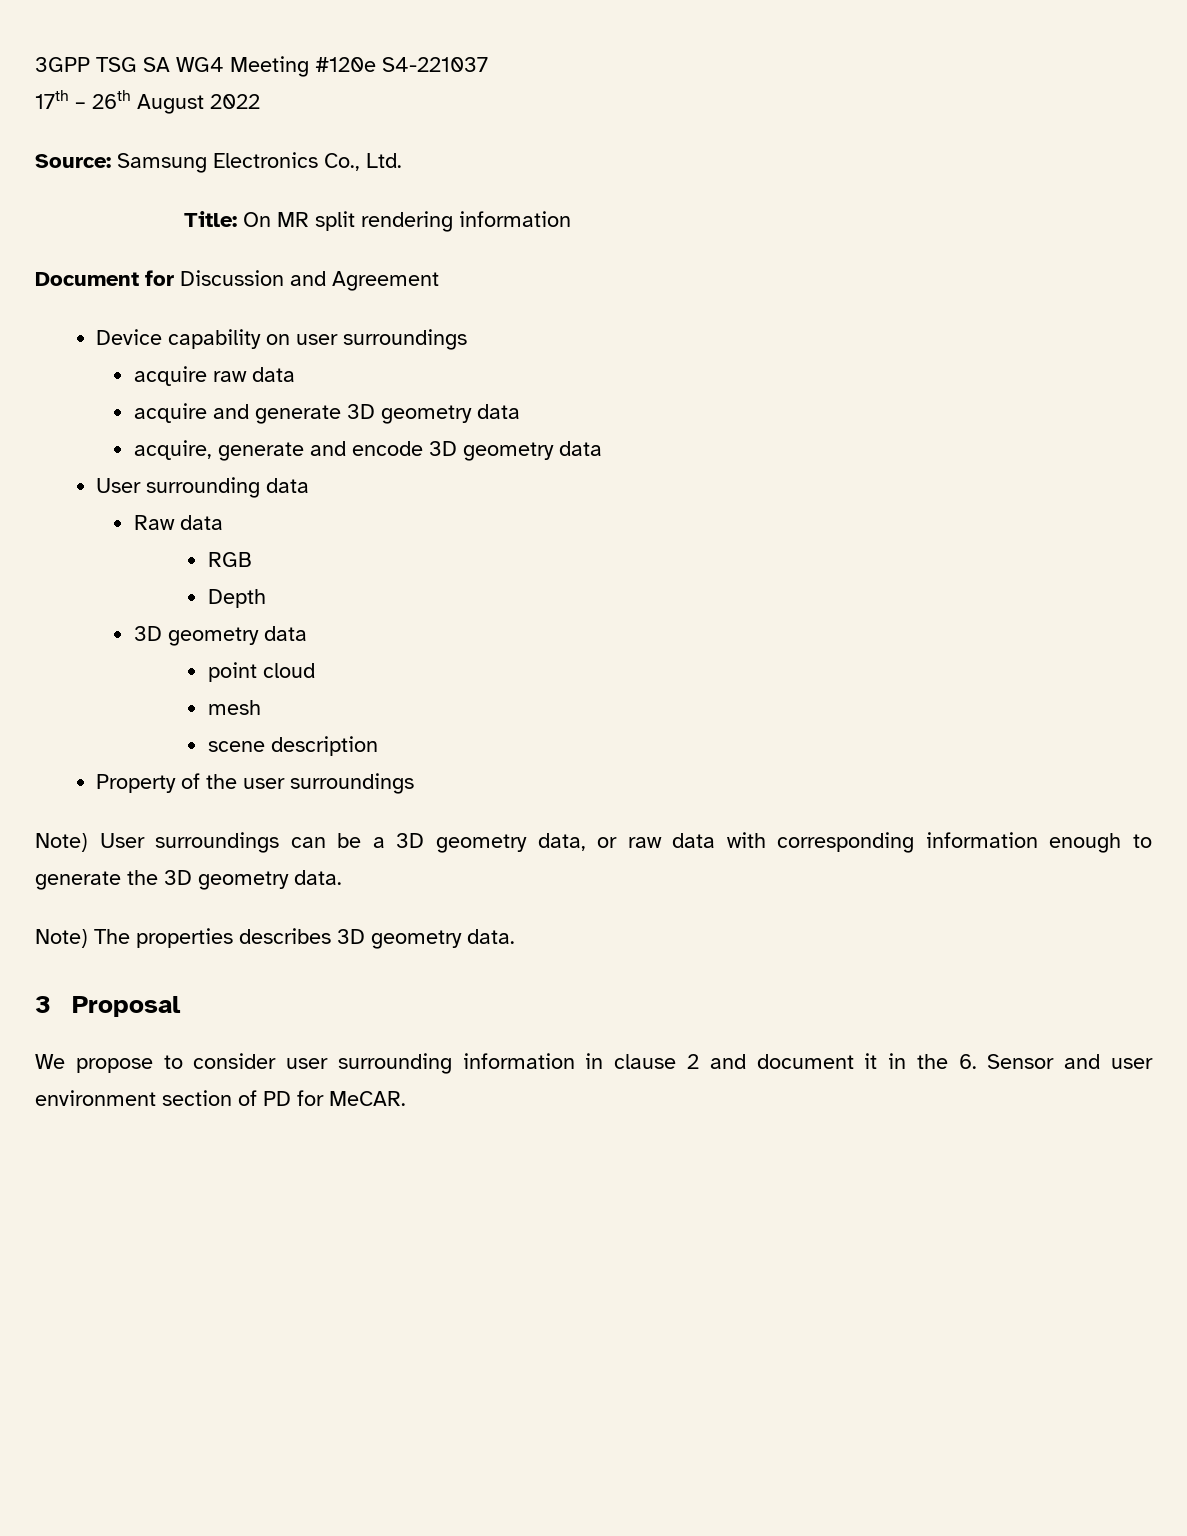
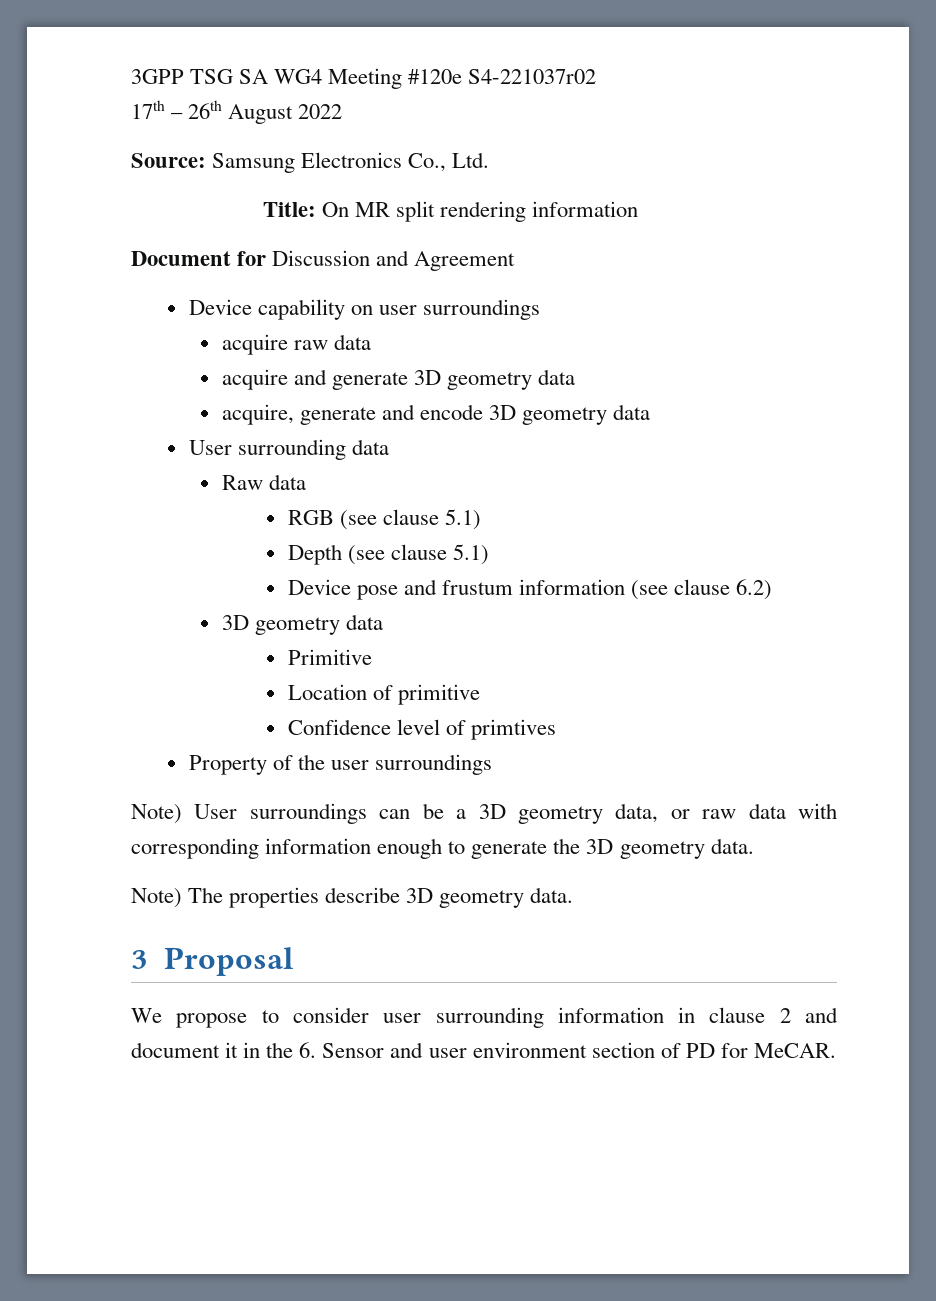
- 3GPP TSG SA WG4 Meeting #120e S4-221037
+ 3GPP TSG SA WG4 Meeting #120e S4-221037r02
- RGB
- Depth
+ RGB (see clause 5.1)
+ Depth (see clause 5.1)
+ Device pose and frustum information (see clause 6.2)
  3D geometry data
- point cloud
- mesh
- scene description
+ Primitive
+ Location of primitive
+ Confidence level of primtives
- Note) The properties describes 3D geometry data.
+ Note) The properties describe 3D geometry data.

